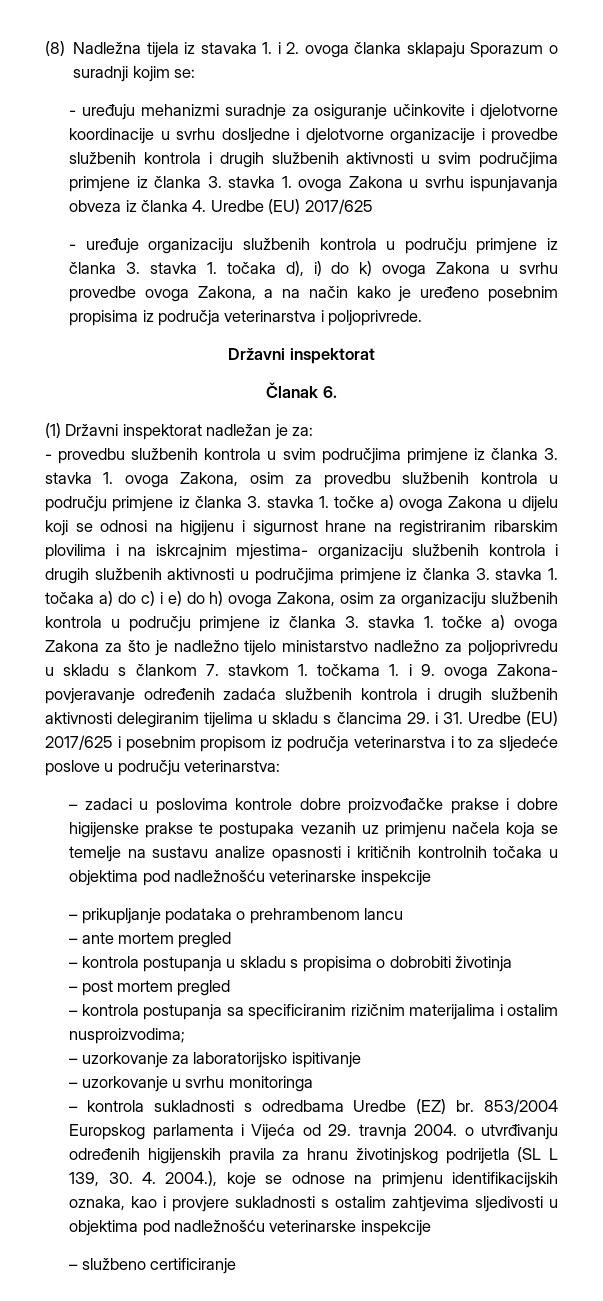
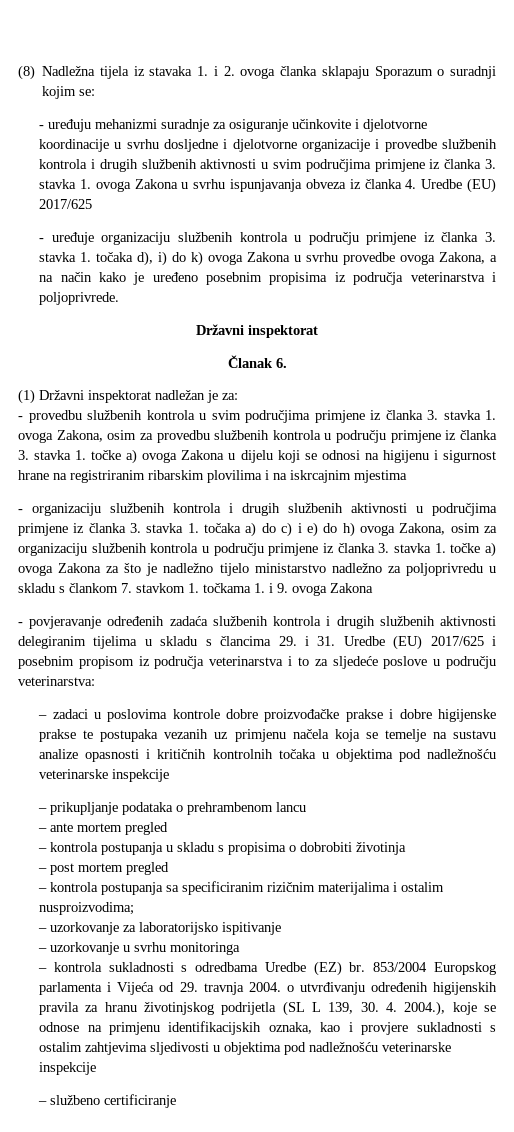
- - provedbu službenih kontrola u svim područjima primjene iz članka 3. stavka 1. ovoga Zakona, osim za provedbu službenih kontrola u području primjene iz članka 3. stavka 1. točke a) ovoga Zakona u dijelu koji se odnosi na higijenu i sigurnost hrane na registriranim ribarskim plovilima i na iskrcajnim mjestima- organizaciju službenih kontrola i drugih službenih aktivnosti u područjima primjene iz članka 3. stavka 1. točaka a) do c) i e) do h) ovoga Zakona, osim za organizaciju službenih kontrola u području primjene iz članka 3. stavka 1. točke a) ovoga Zakona za što je nadležno tijelo ministarstvo nadležno za poljoprivredu u skladu s člankom 7. stavkom 1. točkama 1. i 9. ovoga Zakona- povjeravanje određenih zadaća službenih kontrola i drugih službenih aktivnosti delegiranim tijelima u skladu s člancima 29. i 31. Uredbe (EU) 2017/625 i posebnim propisom iz područja veterinarstva i to za sljedeće poslove u području veterinarstva:
+ - provedbu službenih kontrola u svim područjima primjene iz članka 3. stavka 1. ovoga Zakona, osim za provedbu službenih kontrola u području primjene iz članka 3. stavka 1. točke a) ovoga Zakona u dijelu koji se odnosi na higijenu i sigurnost hrane na registriranim ribarskim plovilima i na iskrcajnim mjestima
+ - organizaciju službenih kontrola i drugih službenih aktivnosti u područjima primjene iz članka 3. stavka 1. točaka a) do c) i e) do h) ovoga Zakona, osim za organizaciju službenih kontrola u području primjene iz članka 3. stavka 1. točke a) ovoga Zakona za što je nadležno tijelo ministarstvo nadležno za poljoprivredu u skladu s člankom 7. stavkom 1. točkama 1. i 9. ovoga Zakona
+ - povjeravanje određenih zadaća službenih kontrola i drugih službenih aktivnosti delegiranim tijelima u skladu s člancima 29. i 31. Uredbe (EU) 2017/625 i posebnim propisom iz područja veterinarstva i to za sljedeće poslove u području veterinarstva:

